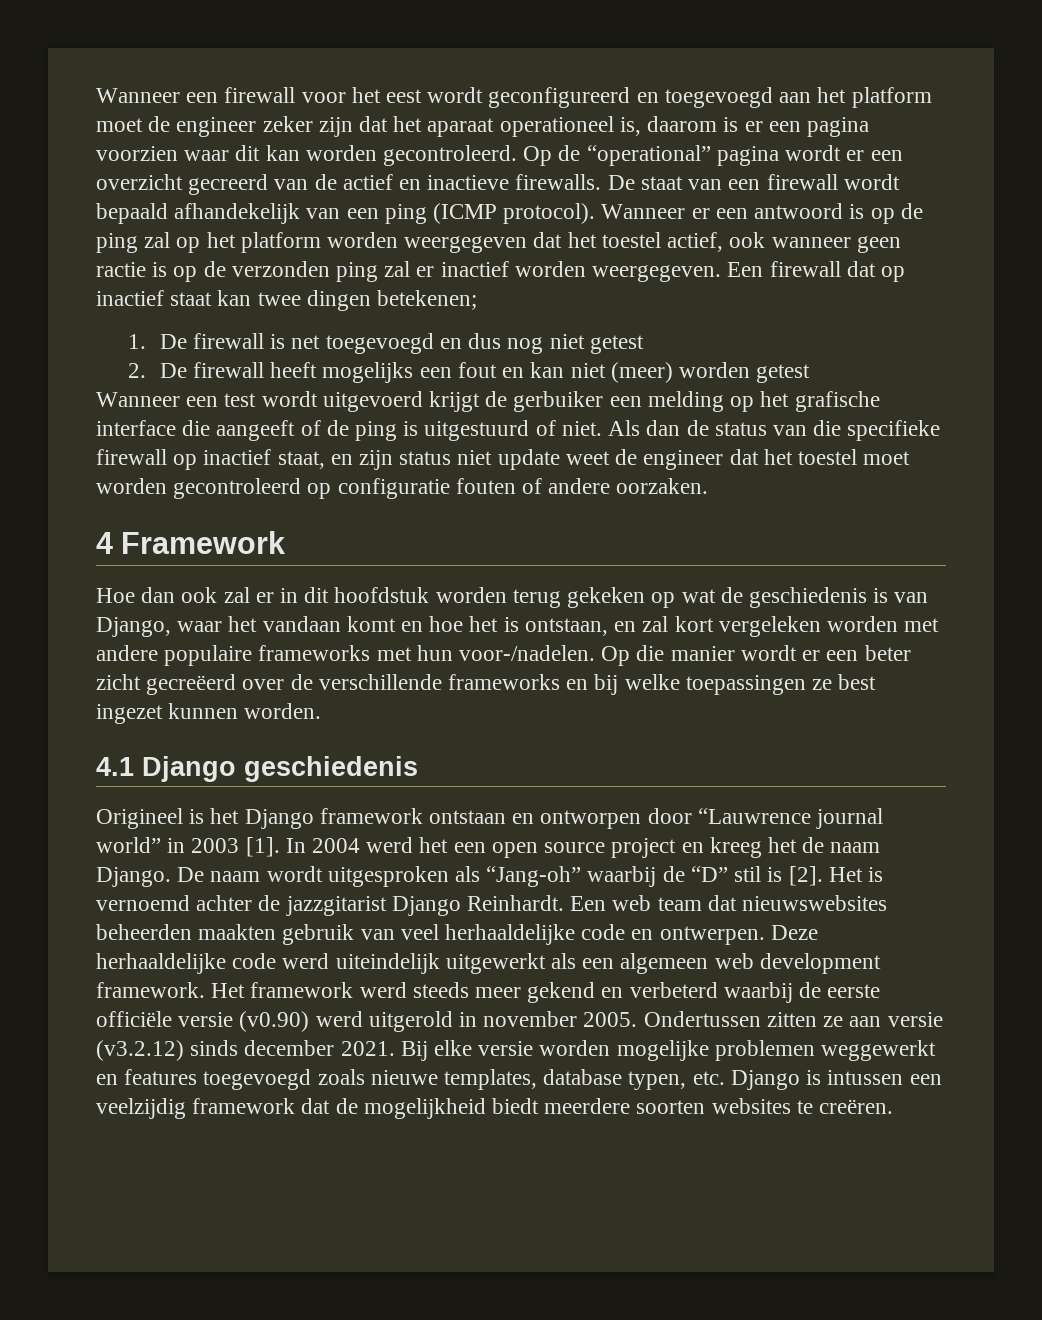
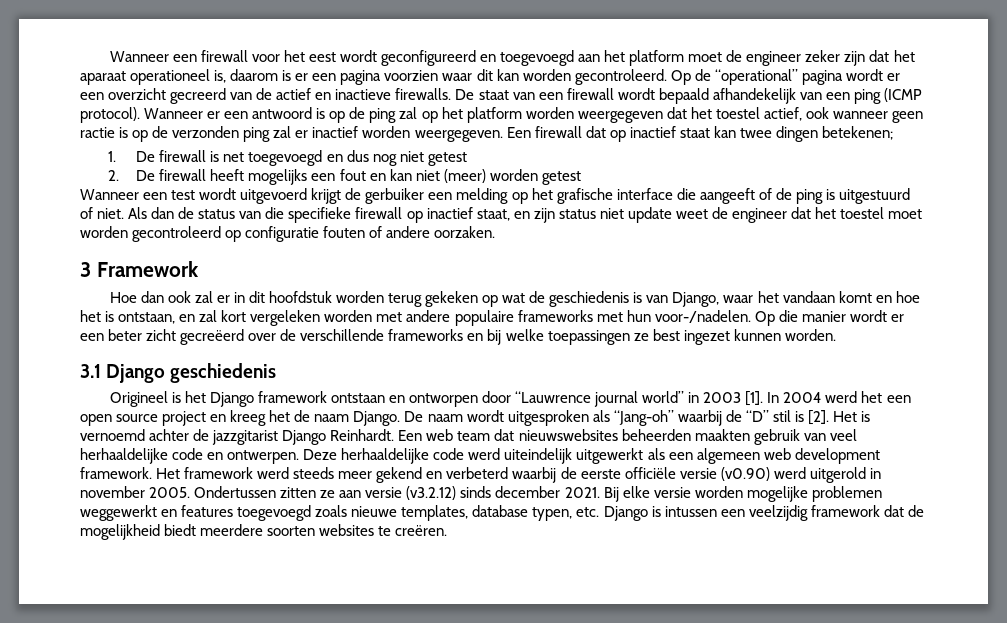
- 4 Framework
+ 3 Framework
- 4.1 Django geschiedenis
+ 3.1 Django geschiedenis

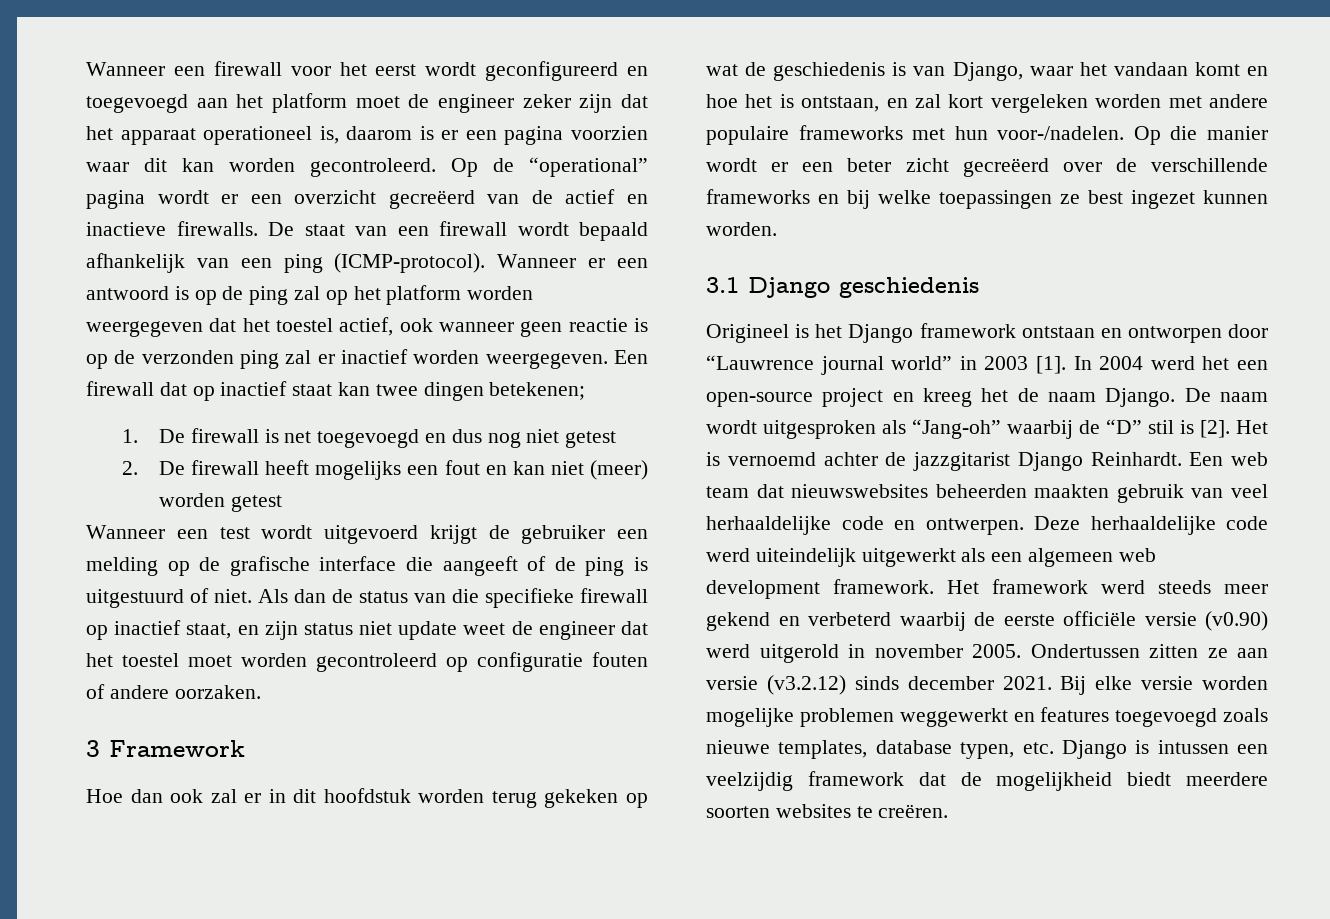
- Wanneer een firewall voor het eest wordt geconfigureerd en toegevoegd aan het platform moet de engineer zeker zijn dat het aparaat operationeel is, daarom is er een pagina voorzien waar dit kan worden gecontroleerd.
+ Wanneer een firewall voor het eerst wordt geconfigureerd en toegevoegd aan het platform moet de engineer zeker zijn dat het apparaat operationeel is, daarom is er een pagina voorzien waar dit kan worden gecontroleerd.
- Op de “operational” pagina wordt er een overzicht gecreerd van de actief en inactieve firewalls.
+ Op de “operational” pagina wordt er een overzicht gecreëerd van de actief en inactieve firewalls.
- De staat van een firewall wordt bepaald afhandekelijk van een ping (ICMP protocol).
+ De staat van een firewall wordt bepaald afhankelijk van een ping (ICMP-protocol).
- Wanneer er een antwoord is op de ping zal op het platform worden weergegeven dat het toestel actief, ook wanneer geen ractie is op de verzonden ping zal er inactief worden weergegeven.
+ Wanneer er een antwoord is op de ping zal op het platform worden weergegeven dat het toestel actief, ook wanneer geen reactie is op de verzonden ping zal er inactief worden weergegeven.
- Wanneer een test wordt uitgevoerd krijgt de gerbuiker een melding op het grafische interface die aangeeft of de ping is uitgestuurd of niet.
+ Wanneer een test wordt uitgevoerd krijgt de gebruiker een melding op de grafische interface die aangeeft of de ping is uitgestuurd of niet.
- In 2004 werd het een open source project en kreeg het de naam Django.
+ In 2004 werd het een open-source project en kreeg het de naam Django.

